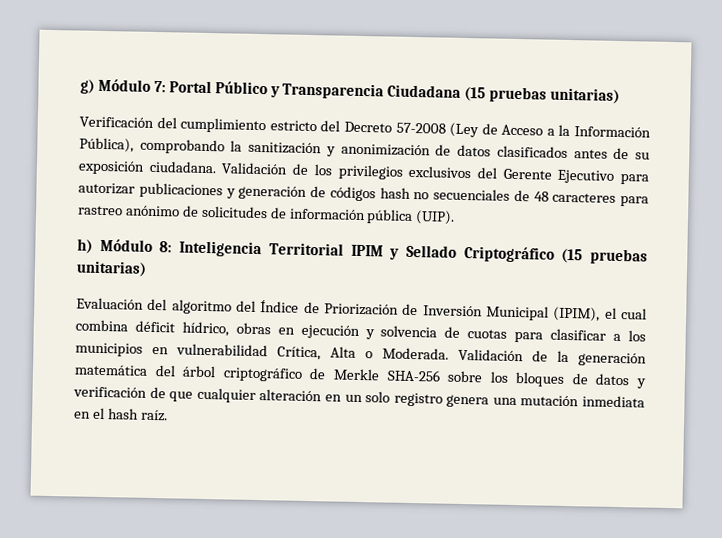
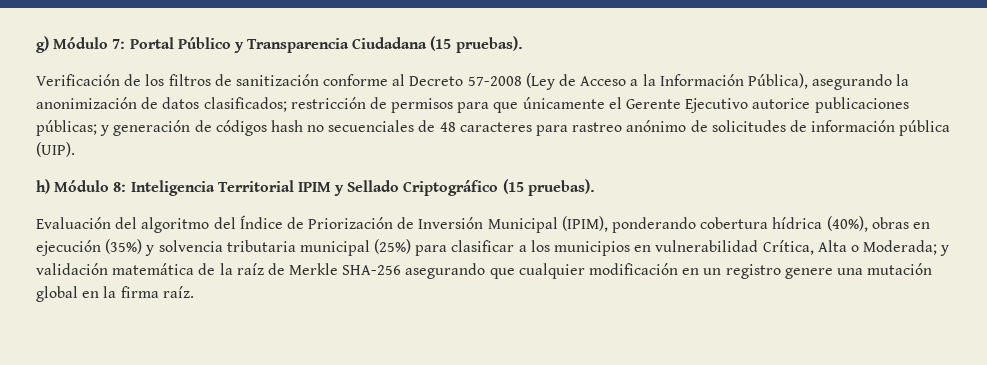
- g) Módulo 7: Portal Público y Transparencia Ciudadana (15 pruebas unitarias)
+ g) Módulo 7: Portal Público y Transparencia Ciudadana (15 pruebas).
- Verificación del cumplimiento estricto del Decreto 57-2008 (Ley de Acceso a la Información Pública), comprobando la sanitización y anonimización de datos clasificados antes de su exposición ciudadana. Validación de los privilegios exclusivos del Gerente Ejecutivo para autorizar publicaciones y generación de códigos hash no secuenciales de 48 caracteres para rastreo anónimo de solicitudes de información pública (UIP).
+ Verificación de los filtros de sanitización conforme al Decreto 57-2008 (Ley de Acceso a la Información Pública), asegurando la anonimización de datos clasificados; restricción de permisos para que únicamente el Gerente Ejecutivo autorice publicaciones públicas; y generación de códigos hash no secuenciales de 48 caracteres para rastreo anónimo de solicitudes de información pública (UIP).
- h) Módulo 8: Inteligencia Territorial IPIM y Sellado Criptográfico (15 pruebas unitarias)
+ h) Módulo 8: Inteligencia Territorial IPIM y Sellado Criptográfico (15 pruebas).
- Evaluación del algoritmo del Índice de Priorización de Inversión Municipal (IPIM), el cual combina déficit hídrico, obras en ejecución y solvencia de cuotas para clasificar a los municipios en vulnerabilidad Crítica, Alta o Moderada. Validación de la generación matemática del árbol criptográfico de Merkle SHA-256 sobre los bloques de datos y verificación de que cualquier alteración en un solo registro genera una mutación inmediata en el hash raíz.
+ Evaluación del algoritmo del Índice de Priorización de Inversión Municipal (IPIM), ponderando cobertura hídrica (40%), obras en ejecución (35%) y solvencia tributaria municipal (25%) para clasificar a los municipios en vulnerabilidad Crítica, Alta o Moderada; y validación matemática de la raíz de Merkle SHA-256 asegurando que cualquier modificación en un registro genere una mutación global en la firma raíz.

